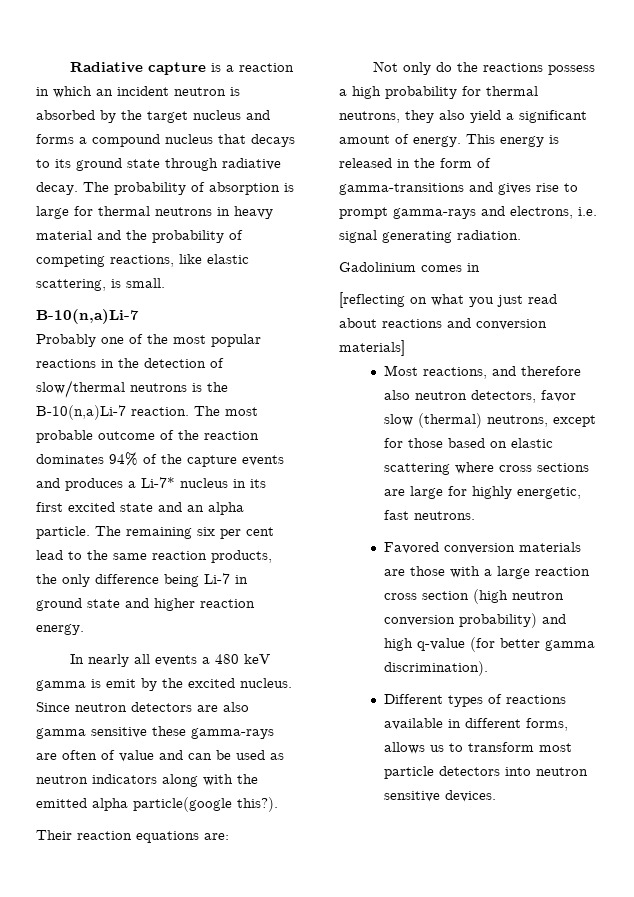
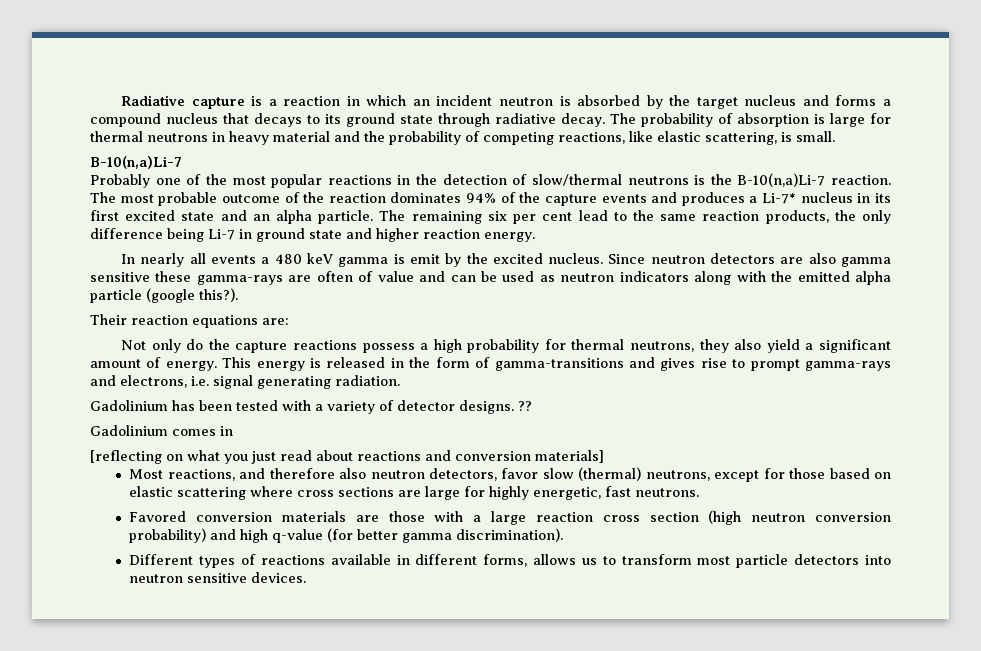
- Since neutron detectors are also gamma sensitive these gamma-rays are often of value and can be used as neutron indicators along with the emitted alpha particle(google this?).
+ Since neutron detectors are also gamma sensitive these gamma-rays are often of value and can be used as neutron indicators along with the emitted alpha particle (google this?).
- Not only do the reactions possess a high probability for thermal neutrons, they also yield a significant amount of energy.
+ Not only do the capture reactions possess a high probability for thermal neutrons, they also yield a significant amount of energy.
+ Gadolinium has been tested with a variety of detector designs. ??

